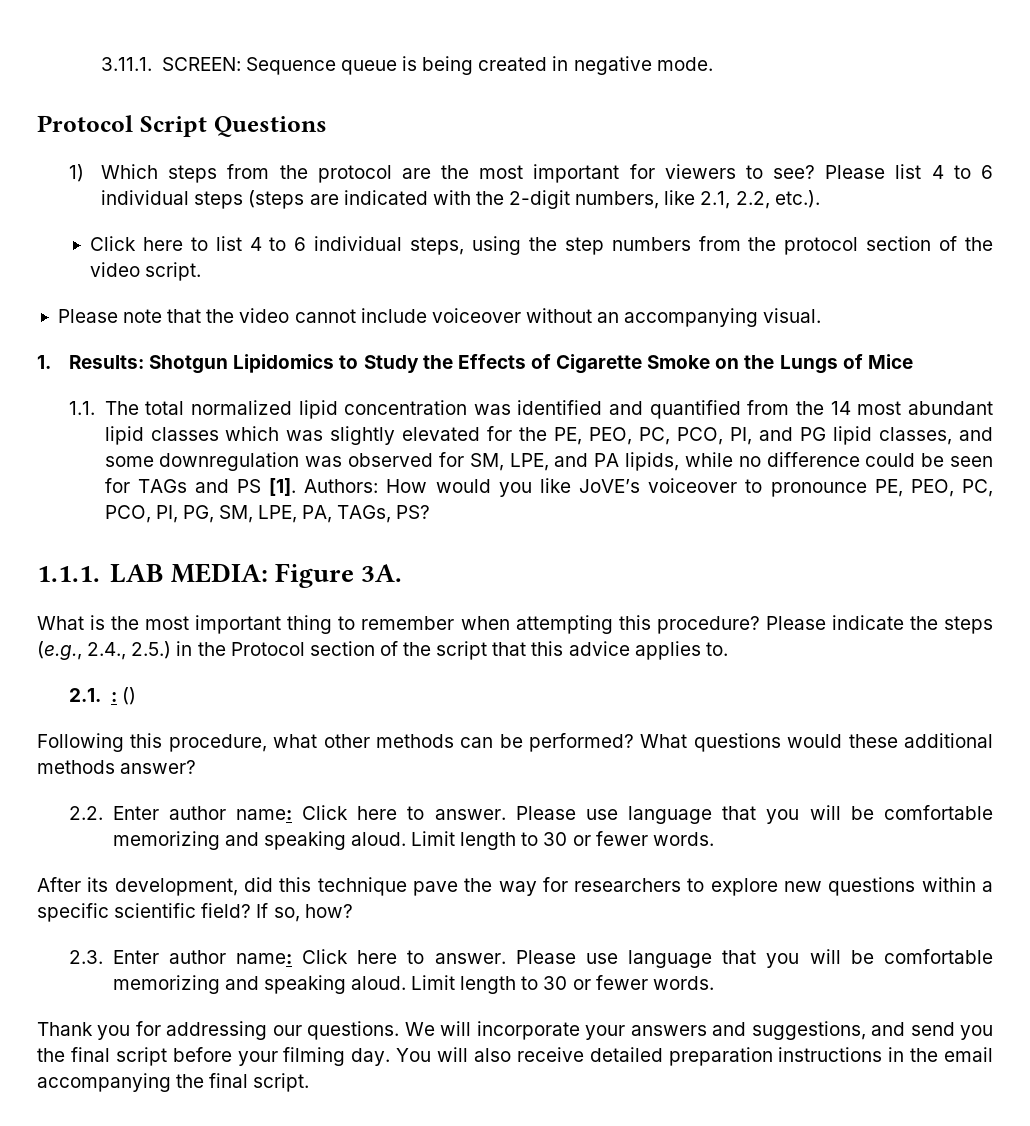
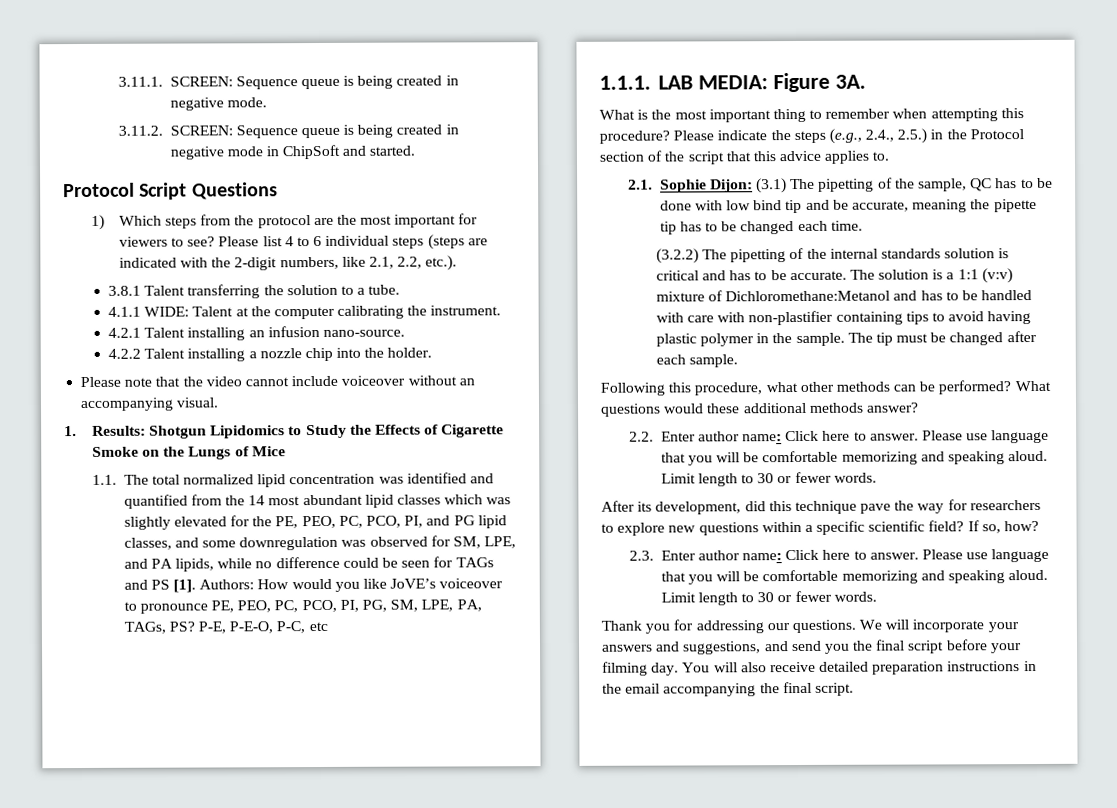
+ 3.11.2. SCREEN: Sequence queue is being created in negative mode in ChipSoft and started.
- Click here to list 4 to 6 individual steps, using the step numbers from the protocol section of the video script.
+ 3.8.1 Talent transferring the solution to a tube.
+ 4.1.1 WIDE: Talent at the computer calibrating the instrument.
+ 4.2.1 Talent installing an infusion nano-source.
+ 4.2.2 Talent installing a nozzle chip into the holder.
+ P-E, P-E-O, P-C, etc
- 2.1. : ()
+ 2.1. Sophie Dijon: (3.1) The pipetting of the sample, QC has to be done with low bind tip and be accurate, meaning the pipette tip has to be changed each time.
+ (3.2.2) The pipetting of the internal standards solution is critical and has to be accurate. The solution is a 1:1 (v:v) mixture of Dichloromethane:Metanol and has to be handled with care with non-plastifier containing tips to avoid having plastic polymer in the sample. The tip must be changed after each sample.

